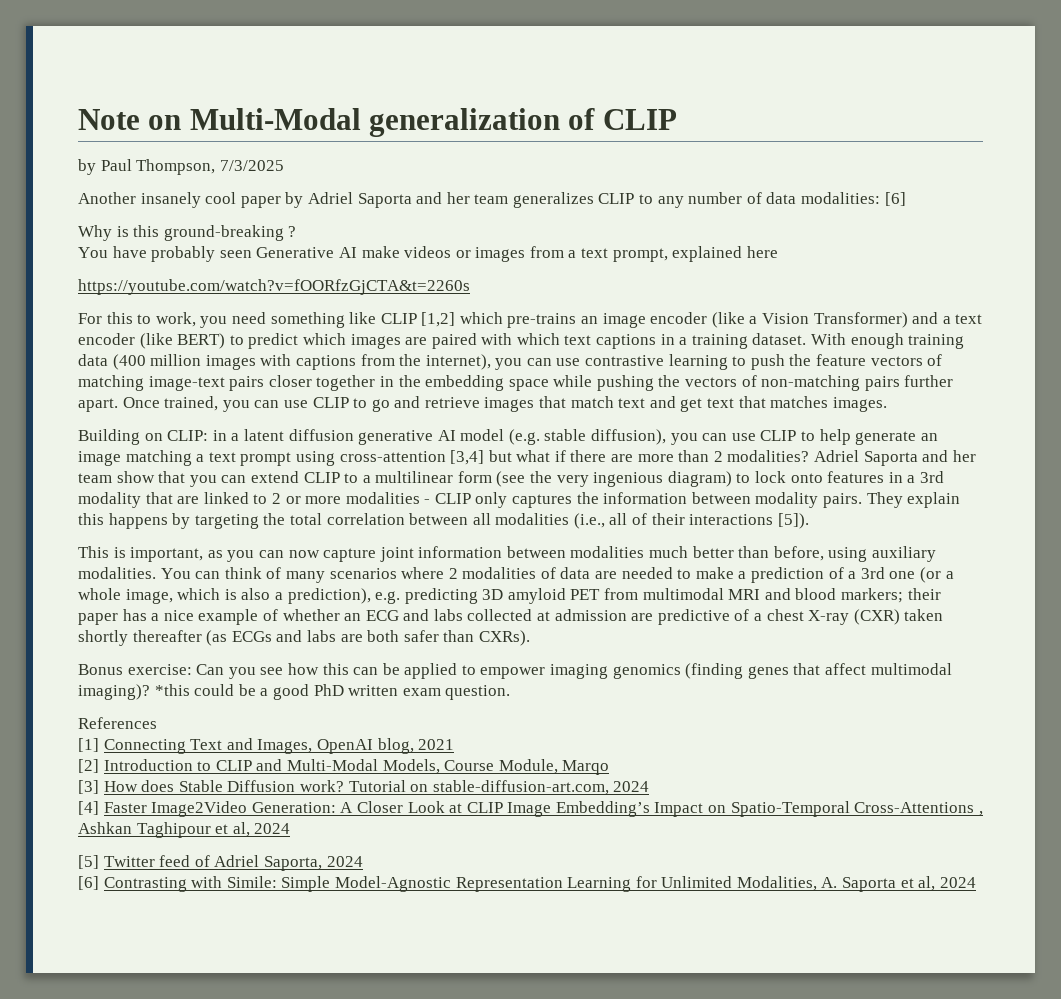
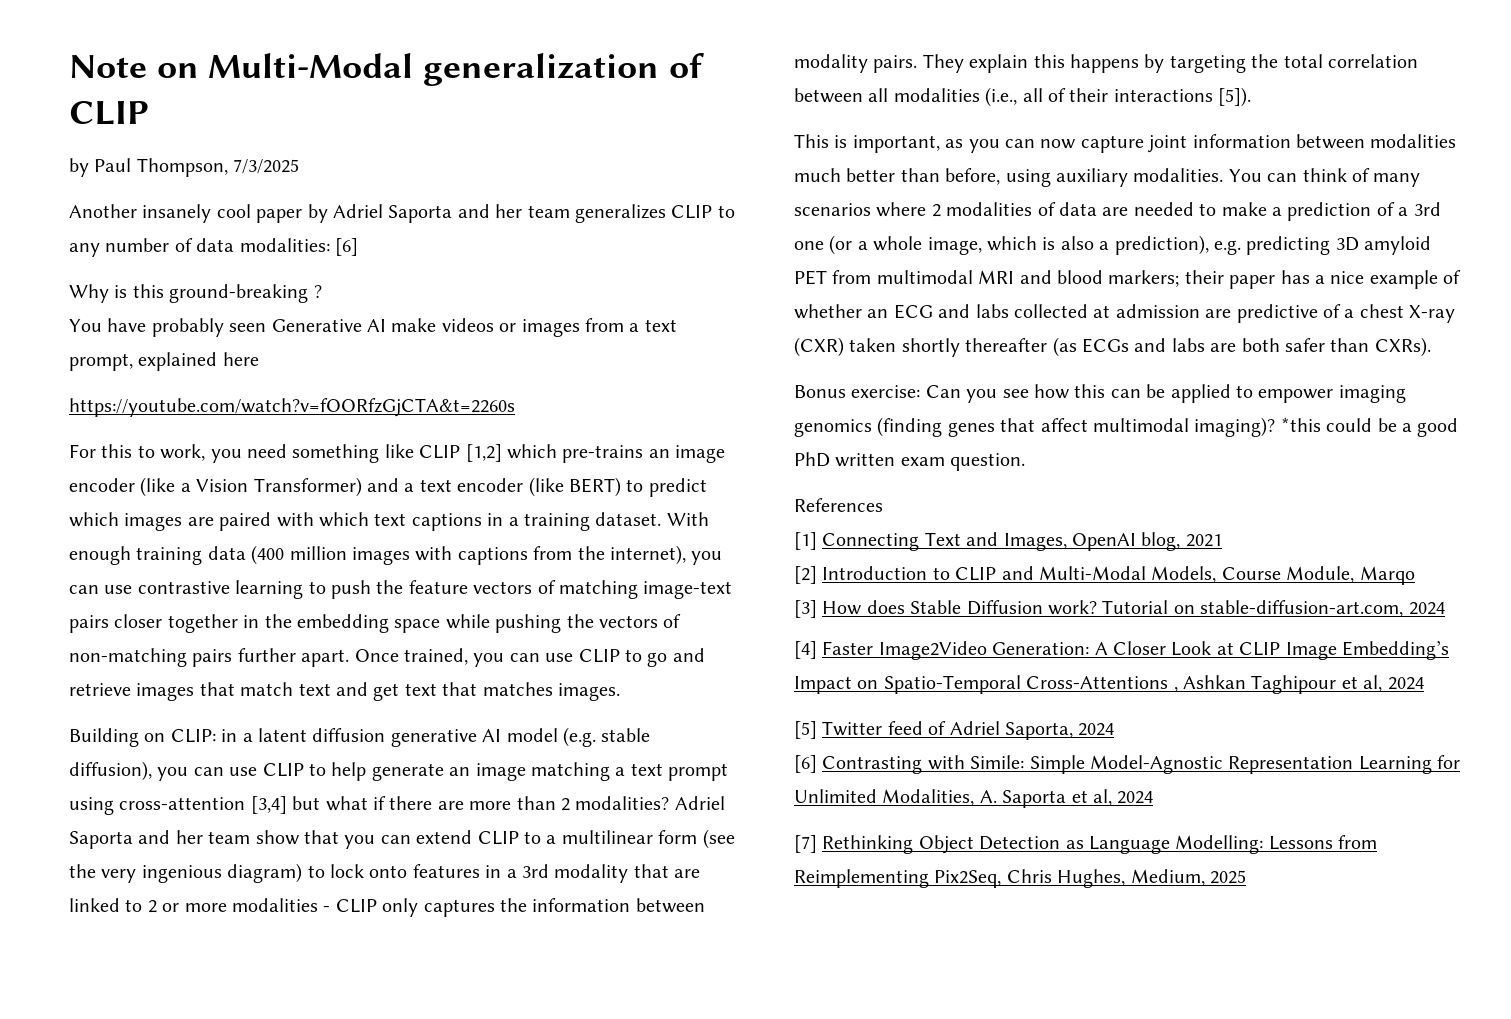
+ [7] Rethinking Object Detection as Language Modelling: Lessons from Reimplementing Pix2Seq, Chris Hughes, Medium, 2025

